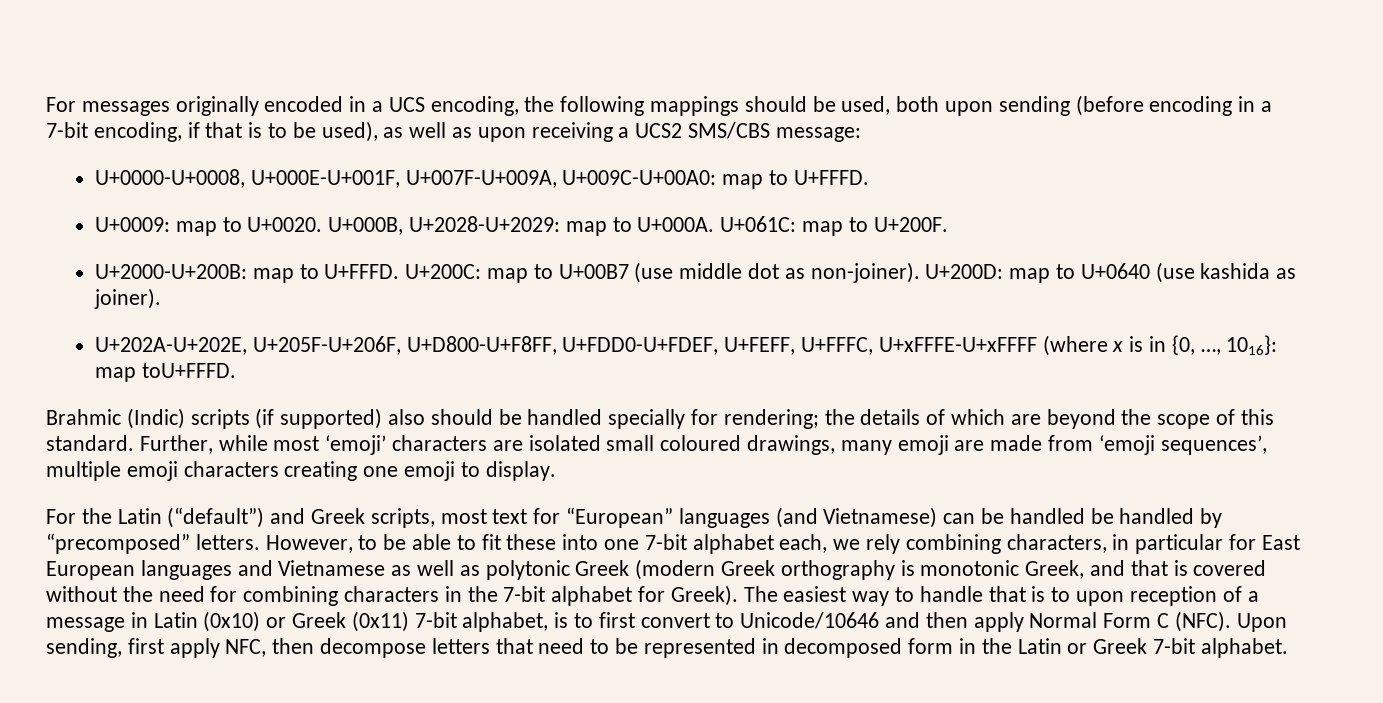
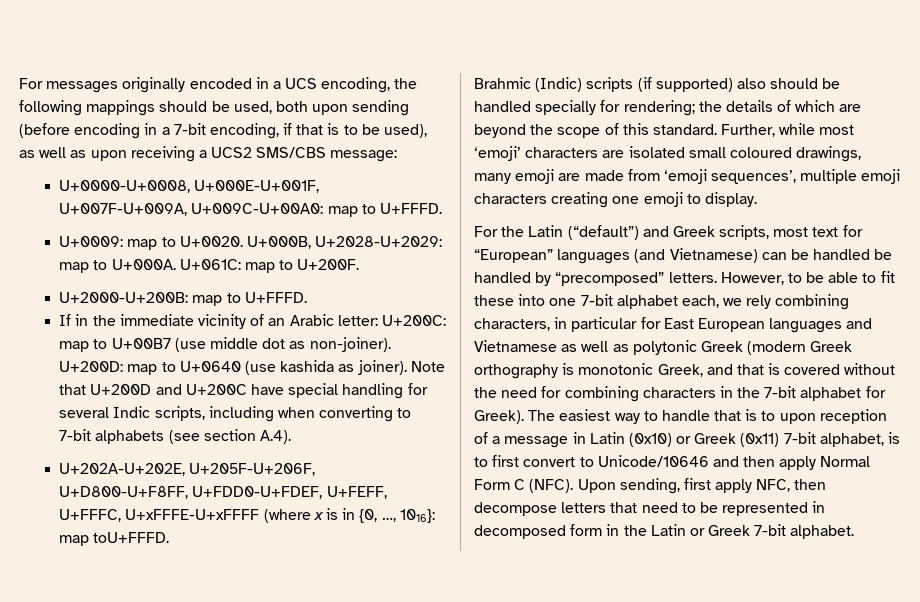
- U+2000-U+200B: map to U+FFFD. U+200C: map to U+00B7 (use middle dot as non-joiner).
+ U+2000-U+200B: map to U+FFFD.
+ If in the immediate vicinity of an Arabic letter: U+200C: map to U+00B7 (use middle dot as non-joiner).
+ Note that U+200D and U+200C have special handling for several Indic scripts, including when converting to 7-bit alphabets (see section A.4).

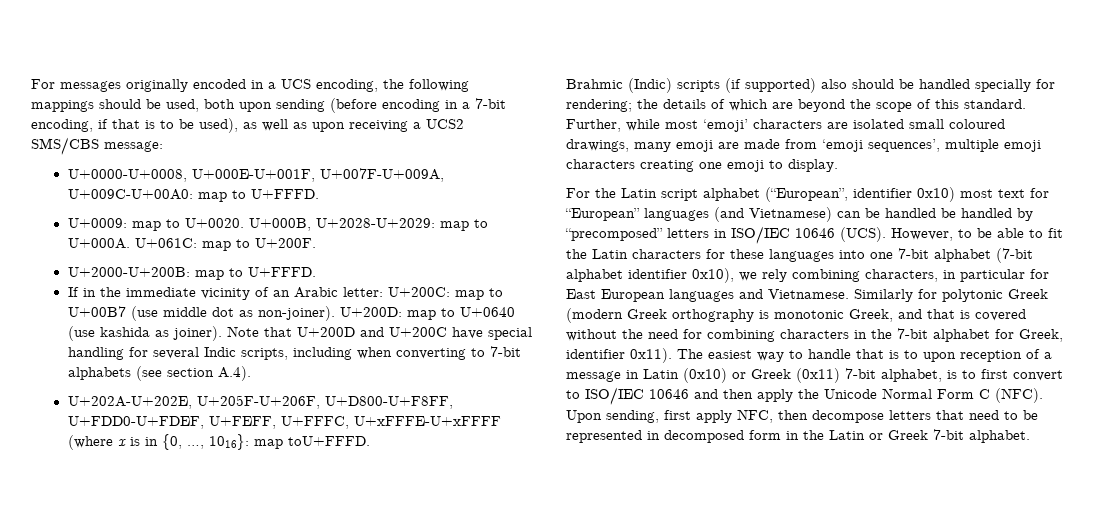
- For the Latin (“default”) and Greek scripts, most text for “European” languages (and Vietnamese) can be handled be handled by “precomposed” letters.
+ For the Latin script alphabet (“European”, identifier 0x10) most text for “European” languages (and Vietnamese) can be handled be handled by “precomposed” letters in ISO/IEC 10646 (UCS).
- However, to be able to fit these into one 7-bit alphabet each, we rely combining characters, in particular for East European languages and Vietnamese as well as polytonic Greek (modern Greek orthography is monotonic Greek, and that is covered without the need for combining characters in the 7-bit alphabet for Greek).
+ However, to be able to fit the Latin characters for these languages into one 7-bit alphabet (7-bit alphabet identifier 0x10), we rely combining characters, in particular for East European languages and Vietnamese. Similarly for polytonic Greek (modern Greek orthography is monotonic Greek, and that is covered without the need for combining characters in the 7-bit alphabet for Greek, identifier 0x11).
- The easiest way to handle that is to upon reception of a message in Latin (0x10) or Greek (0x11) 7-bit alphabet, is to first convert to Unicode/10646 and then apply Normal Form C (NFC).
+ The easiest way to handle that is to upon reception of a message in Latin (0x10) or Greek (0x11) 7-bit alphabet, is to first convert to ISO/IEC 10646 and then apply the Unicode Normal Form C (NFC).

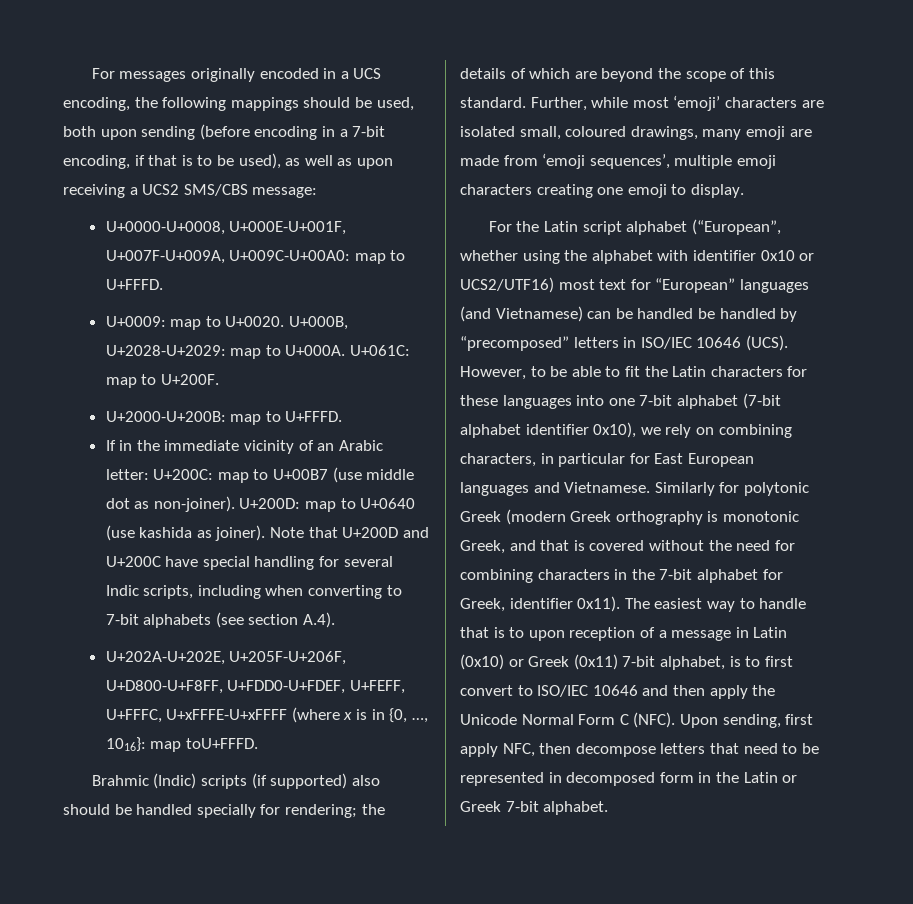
- Further, while most ‘emoji’ characters are isolated small coloured drawings, many emoji are made from ‘emoji sequences’, multiple emoji characters creating one emoji to display.
+ Further, while most ‘emoji’ characters are isolated small, coloured drawings, many emoji are made from ‘emoji sequences’, multiple emoji characters creating one emoji to display.
- For the Latin script alphabet (“European”, identifier 0x10) most text for “European” languages (and Vietnamese) can be handled be handled by “precomposed” letters in ISO/IEC 10646 (UCS).
+ For the Latin script alphabet (“European”, whether using the alphabet with identifier 0x10 or UCS2/UTF16) most text for “European” languages (and Vietnamese) can be handled be handled by “precomposed” letters in ISO/IEC 10646 (UCS).
- However, to be able to fit the Latin characters for these languages into one 7-bit alphabet (7-bit alphabet identifier 0x10), we rely combining characters, in particular for East European languages and Vietnamese.
+ However, to be able to fit the Latin characters for these languages into one 7-bit alphabet (7-bit alphabet identifier 0x10), we rely on combining characters, in particular for East European languages and Vietnamese.

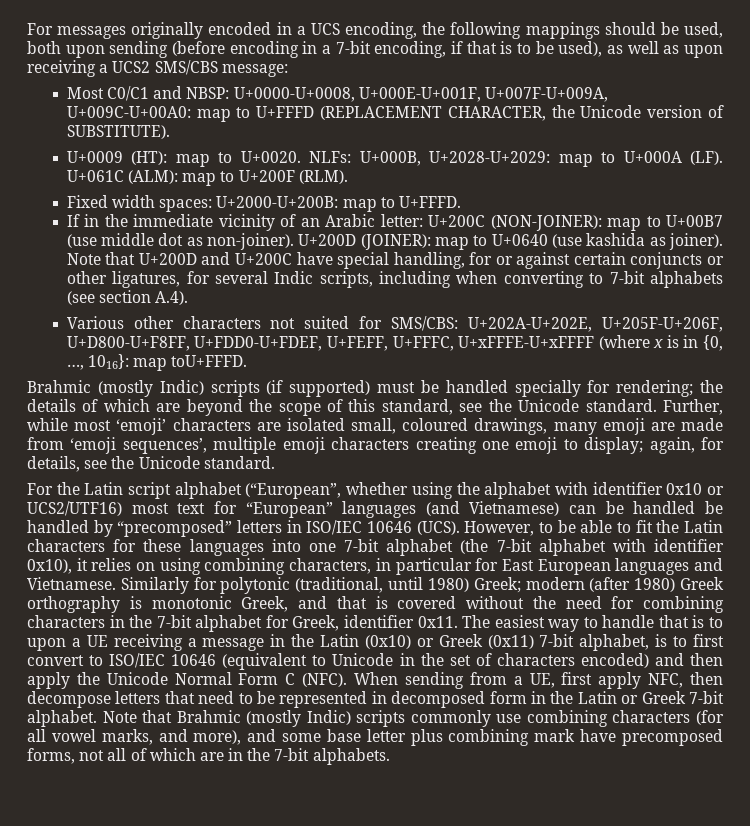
- U+0000-U+0008, U+000E-U+001F, U+007F-U+009A, U+009C-U+00A0: map to U+FFFD.
- U+0009: map to U+0020.
+ Most C0/C1 and NBSP: U+0000-U+0008, U+000E-U+001F, U+007F-U+009A, U+009C-U+00A0: map to U+FFFD (REPLACEMENT CHARACTER, the Unicode version of SUBSTITUTE).
+ U+0009 (HT): map to U+0020.
- U+000B, U+2028-U+2029: map to U+000A. U+061C: map to U+200F.
- U+2000-U+200B: map to U+FFFD.
+ NLFs: U+000B, U+2028-U+2029: map to U+000A (LF). U+061C (ALM): map to U+200F (RLM).
+ Fixed width spaces: U+2000-U+200B: map to U+FFFD.
- If in the immediate vicinity of an Arabic letter: U+200C: map to U+00B7 (use middle dot as non-joiner).
+ If in the immediate vicinity of an Arabic letter: U+200C (NON-JOINER): map to U+00B7 (use middle dot as non-joiner).
- U+200D: map to U+0640 (use kashida as joiner).
+ U+200D (JOINER): map to U+0640 (use kashida as joiner).
- Note that U+200D and U+200C have special handling for several Indic scripts, including when converting to 7-bit alphabets (see section A.4).
+ Note that U+200D and U+200C have special handling, for or against certain conjuncts or other ligatures, for several Indic scripts, including when converting to 7-bit alphabets (see section A.4).
- U+202A-U+202E, U+205F-U+206F, U+D800-U+F8FF, U+FDD0-U+FDEF, U+FEFF, U+FFFC, U+xFFFE-U+xFFFF (where x is in {0, …, 1016}: map toU+FFFD.
+ Various other characters not suited for SMS/CBS: U+202A-U+202E, U+205F-U+206F, U+D800-U+F8FF, U+FDD0-U+FDEF, U+FEFF, U+FFFC, U+xFFFE-U+xFFFF (where x is in {0, …, 1016}: map toU+FFFD.
- Brahmic (Indic) scripts (if supported) also should be handled specially for rendering; the details of which are beyond the scope of this standard.
+ Brahmic (mostly Indic) scripts (if supported) must be handled specially for rendering; the details of which are beyond the scope of this standard, see the Unicode standard.
- Further, while most ‘emoji’ characters are isolated small, coloured drawings, many emoji are made from ‘emoji sequences’, multiple emoji characters creating one emoji to display.
+ Further, while most ‘emoji’ characters are isolated small, coloured drawings, many emoji are made from ‘emoji sequences’, multiple emoji characters creating one emoji to display; again, for details, see the Unicode standard.
- However, to be able to fit the Latin characters for these languages into one 7-bit alphabet (7-bit alphabet identifier 0x10), we rely on combining characters, in particular for East European languages and Vietnamese.
+ However, to be able to fit the Latin characters for these languages into one 7-bit alphabet (the 7-bit alphabet with identifier 0x10), it relies on using combining characters, in particular for East European languages and Vietnamese.
- Similarly for polytonic Greek (modern Greek orthography is monotonic Greek, and that is covered without the need for combining characters in the 7-bit alphabet for Greek, identifier 0x11).
+ Similarly for polytonic (traditional, until 1980) Greek; modern (after 1980) Greek orthography is monotonic Greek, and that is covered without the need for combining characters in the 7-bit alphabet for Greek, identifier 0x11.
- The easiest way to handle that is to upon reception of a message in Latin (0x10) or Greek (0x11) 7-bit alphabet, is to first convert to ISO/IEC 10646 and then apply the Unicode Normal Form C (NFC).
+ The easiest way to handle that is to upon a UE receiving a message in the Latin (0x10) or Greek (0x11) 7-bit alphabet, is to first convert to ISO/IEC 10646 (equivalent to Unicode in the set of characters encoded) and then apply the Unicode Normal Form C (NFC).
- Upon sending, first apply NFC, then decompose letters that need to be represented in decomposed form in the Latin or Greek 7-bit alphabet.
+ When sending from a UE, first apply NFC, then decompose letters that need to be represented in decomposed form in the Latin or Greek 7-bit alphabet.
+ Note that Brahmic (mostly Indic) scripts commonly use combining characters (for all vowel marks, and more), and some base letter plus combining mark have precomposed forms, not all of which are in the 7-bit alphabets.

